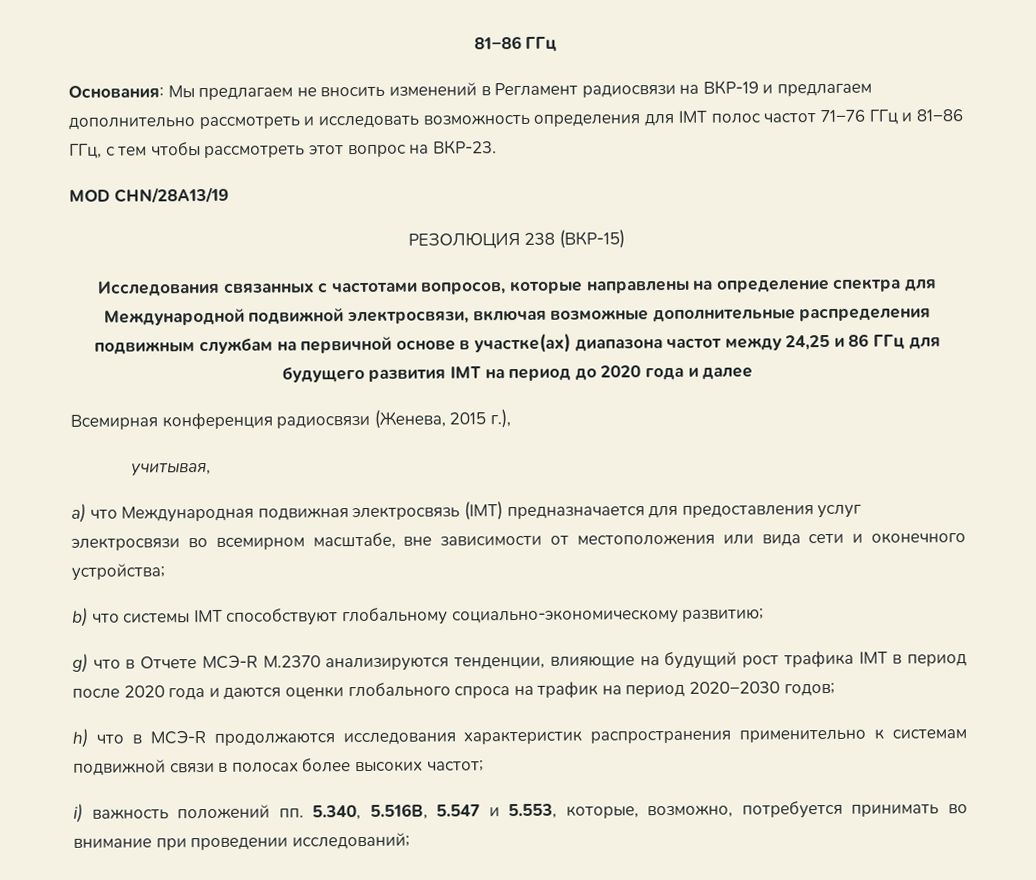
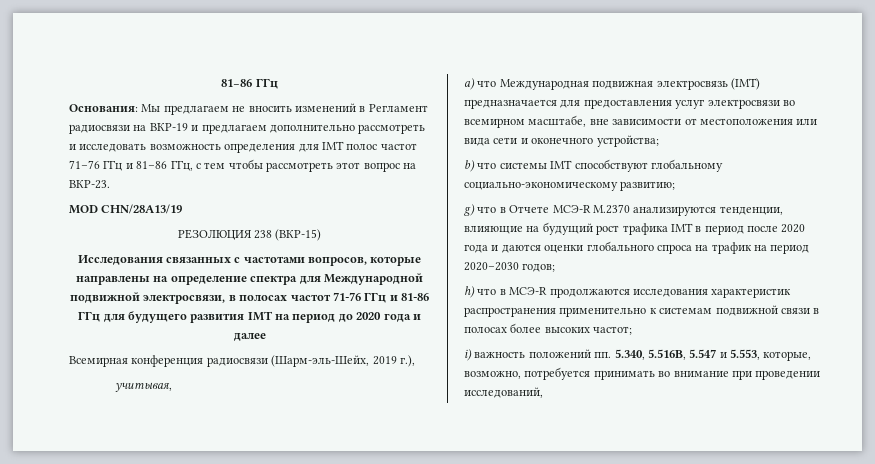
- Исследования связанных с частотами вопросов, которые направлены на определение спектра для Международной подвижной электросвязи, включая возможные дополнительные распределения подвижным службам на первичной основе в участке(ах) диапазона частот между 24,25 и 86 ГГц для будущего развития IMT на период до 2020 года и далее
+ Исследования связанных с частотами вопросов, которые направлены на определение спектра для Международной подвижной электросвязи, в полосах частот 71-76 ГГц и 81-86 ГГц для будущего развития IMT на период до 2020 года и далее
- Всемирная конференция радиосвязи (Женева, 2015 г.),
+ Всемирная конференция радиосвязи (Шарм-эль-Шейх, 2019 г.),
- i) важность положений пп. 5.340, 5.516B, 5.547 и 5.553, которые, возможно, потребуется принимать во внимание при проведении исследований;
+ i) важность положений пп. 5.340, 5.516B, 5.547 и 5.553, которые, возможно, потребуется принимать во внимание при проведении исследований,

